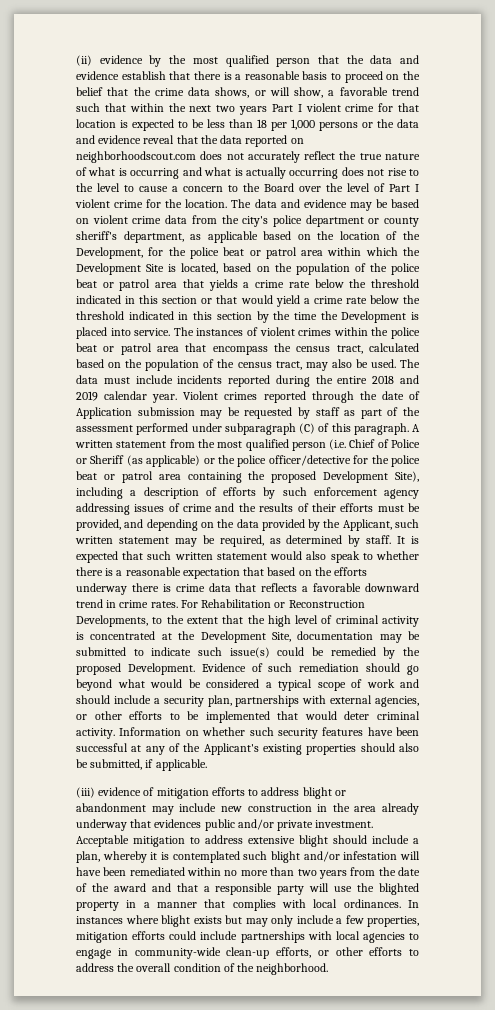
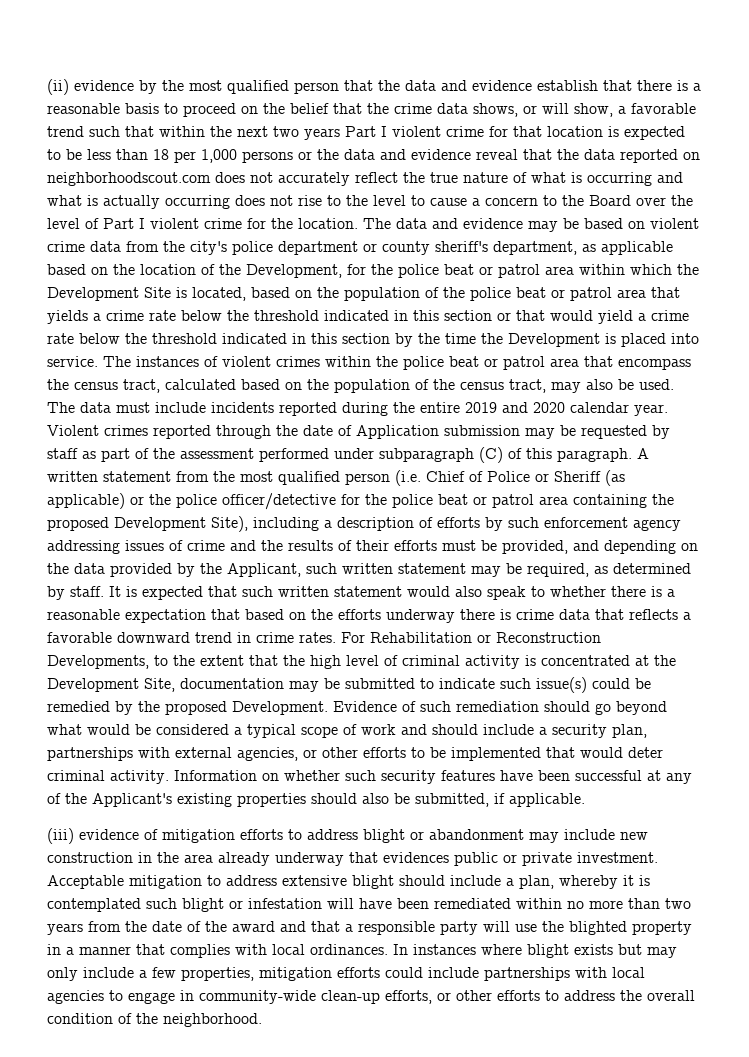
- The data must include incidents reported during the entire 2018 and 2019 calendar year.
+ The data must include incidents reported during the entire 2019 and 2020 calendar year.
- (iii) evidence of mitigation efforts to address blight or abandonment may include new construction in the area already underway that evidences public and/or private investment.
+ (iii) evidence of mitigation efforts to address blight or abandonment may include new construction in the area already underway that evidences public or private investment.
- Acceptable mitigation to address extensive blight should include a plan, whereby it is contemplated such blight and/or infestation will have been remediated within no more than two years from the date of the award and that a responsible party will use the blighted property in a manner that complies with local ordinances.
+ Acceptable mitigation to address extensive blight should include a plan, whereby it is contemplated such blight or infestation will have been remediated within no more than two years from the date of the award and that a responsible party will use the blighted property in a manner that complies with local ordinances.

